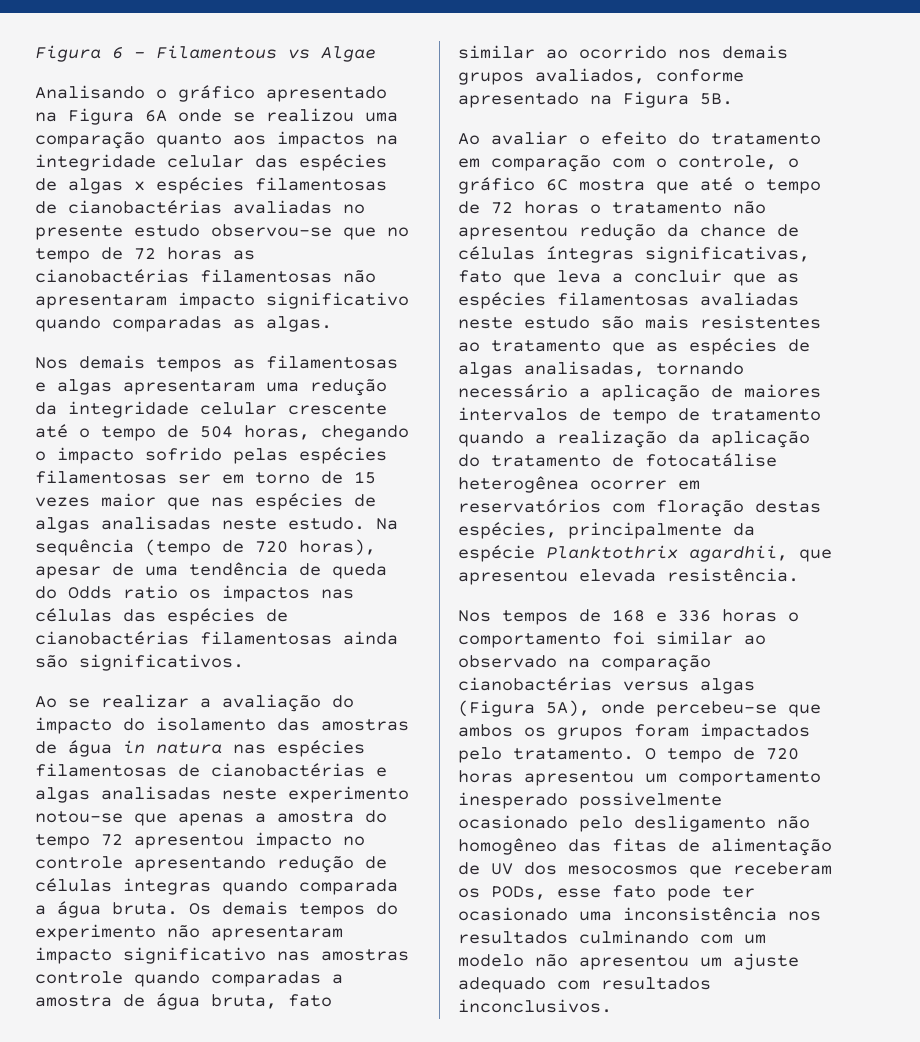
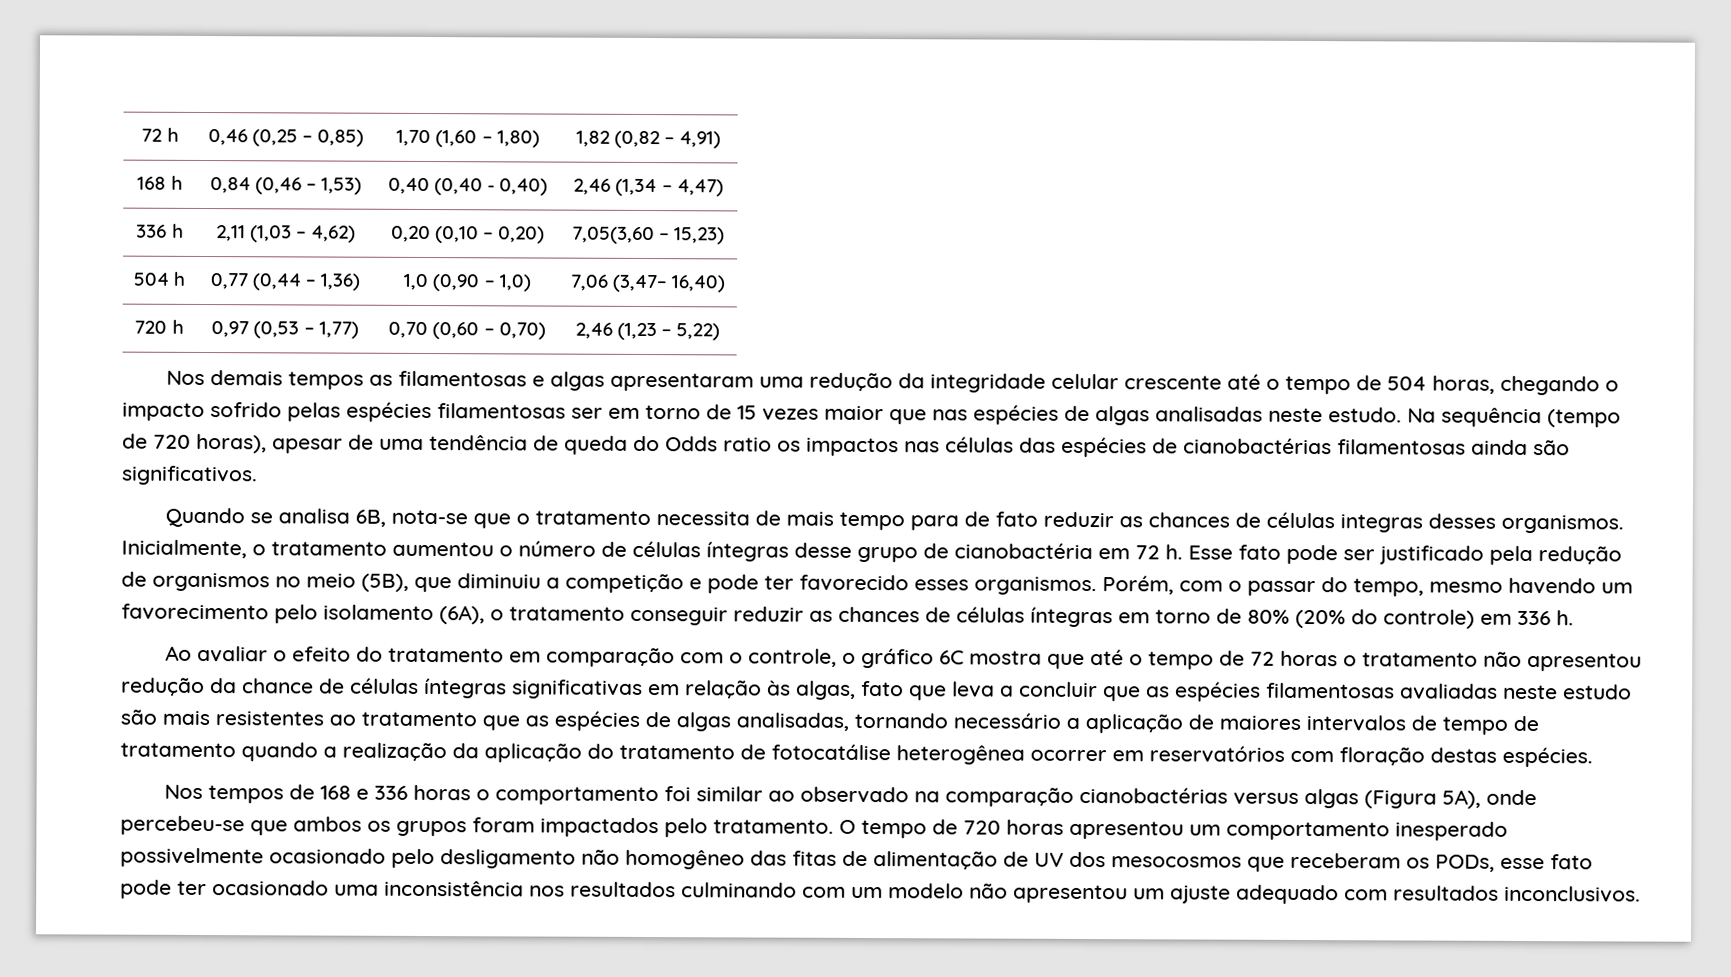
- Figura 6 – Filamentous vs Algae
- Analisando o gráfico apresentado na Figura 6A onde se realizou uma comparação quanto aos impactos na integridade celular das espécies de algas x espécies filamentosas de cianobactérias avaliadas no presente estudo observou-se que no tempo de 72 horas as cianobactérias filamentosas não apresentaram impacto significativo quando comparadas as algas.
+ 72 h | 0,46 (0,25 – 0,85) | 1,70 (1,60 – 1,80) | 1,82 (0,82 – 4,91)
+ 168 h | 0,84 (0,46 – 1,53) | 0,40 (0,40 - 0,40) | 2,46 (1,34 – 4,47)
+ 336 h | 2,11 (1,03 – 4,62) | 0,20 (0,10 – 0,20) | 7,05(3,60 – 15,23)
+ 504 h | 0,77 (0,44 – 1,36) | 1,0 (0,90 – 1,0) | 7,06 (3,47– 16,40)
+ 720 h | 0,97 (0,53 – 1,77) | 0,70 (0,60 – 0,70) | 2,46 (1,23 – 5,22)
- Ao se realizar a avaliação do impacto do isolamento das amostras de água in natura nas espécies filamentosas de cianobactérias e algas analisadas neste experimento notou-se que apenas a amostra do tempo 72 apresentou impacto no controle apresentando redução de células integras quando comparada a água bruta. Os demais tempos do experimento não apresentaram impacto significativo nas amostras controle quando comparadas a amostra de água bruta, fato similar ao ocorrido nos demais grupos avaliados, conforme apresentado na Figura 5B.
+ Quando se analisa 6B, nota-se que o tratamento necessita de mais tempo para de fato reduzir as chances de células integras desses organismos. Inicialmente, o tratamento aumentou o número de células íntegras desse grupo de cianobactéria em 72 h. Esse fato pode ser justificado pela redução de organismos no meio (5B), que diminuiu a competição e pode ter favorecido esses organismos. Porém, com o passar do tempo, mesmo havendo um favorecimento pelo isolamento (6A), o tratamento conseguir reduzir as chances de células íntegras em torno de 80% (20% do controle) em 336 h.
- Ao avaliar o efeito do tratamento em comparação com o controle, o gráfico 6C mostra que até o tempo de 72 horas o tratamento não apresentou redução da chance de células íntegras significativas, fato que leva a concluir que as espécies filamentosas avaliadas neste estudo são mais resistentes ao tratamento que as espécies de algas analisadas, tornando necessário a aplicação de maiores intervalos de tempo de tratamento quando a realização da aplicação do tratamento de fotocatálise heterogênea ocorrer em reservatórios com floração destas espécies, principalmente da espécie Planktothrix agardhii, que apresentou elevada resistência.
+ Ao avaliar o efeito do tratamento em comparação com o controle, o gráfico 6C mostra que até o tempo de 72 horas o tratamento não apresentou redução da chance de células íntegras significativas em relação às algas, fato que leva a concluir que as espécies filamentosas avaliadas neste estudo são mais resistentes ao tratamento que as espécies de algas analisadas, tornando necessário a aplicação de maiores intervalos de tempo de tratamento quando a realização da aplicação do tratamento de fotocatálise heterogênea ocorrer em reservatórios com floração destas espécies.

